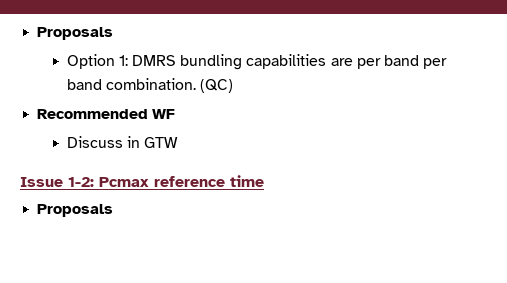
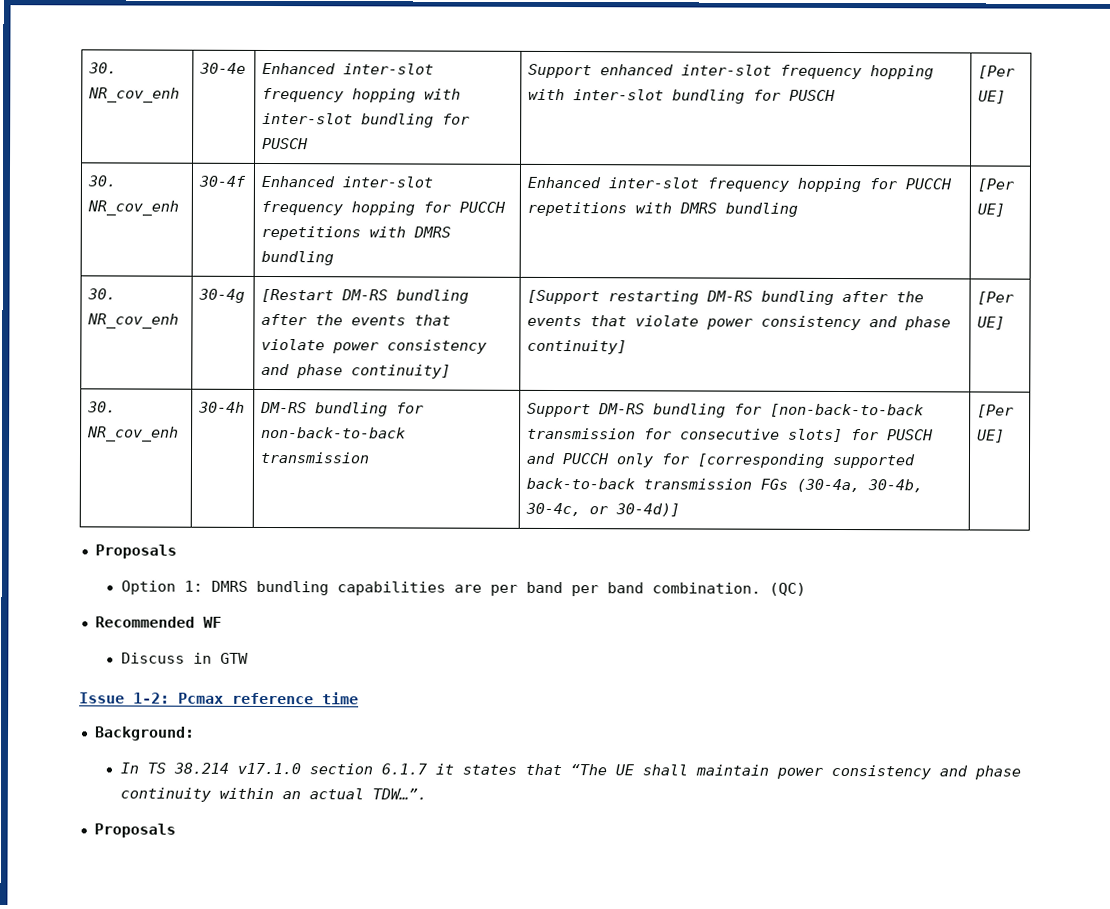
+ 30. NR_cov_enh | 30-4e | Enhanced inter-slot frequency hopping with inter-slot bundling for PUSCH | Support enhanced inter-slot frequency hopping with inter-slot bundling for PUSCH | [Per UE]
+ 30. NR_cov_enh | 30-4f | Enhanced inter-slot frequency hopping for PUCCH repetitions with DMRS bundling | Enhanced inter-slot frequency hopping for PUCCH repetitions with DMRS bundling | [Per UE]
+ 30. NR_cov_enh | 30-4g | [Restart DM-RS bundling after the events that violate power consistency and phase continuity] | [Support restarting DM-RS bundling after the events that violate power consistency and phase continuity] | [Per UE]
+ 30. NR_cov_enh | 30-4h | DM-RS bundling for non-back-to-back transmission | Support DM-RS bundling for [non-back-to-back transmission for consecutive slots] for PUSCH and PUCCH only for [corresponding supported back-to-back transmission FGs (30-4a, 30-4b, 30-4c, or 30-4d)] | [Per UE]
+ Background:
+ In TS 38.214 v17.1.0 section 6.1.7 it states that “The UE shall maintain power consistency and phase continuity within an actual TDW…”.

